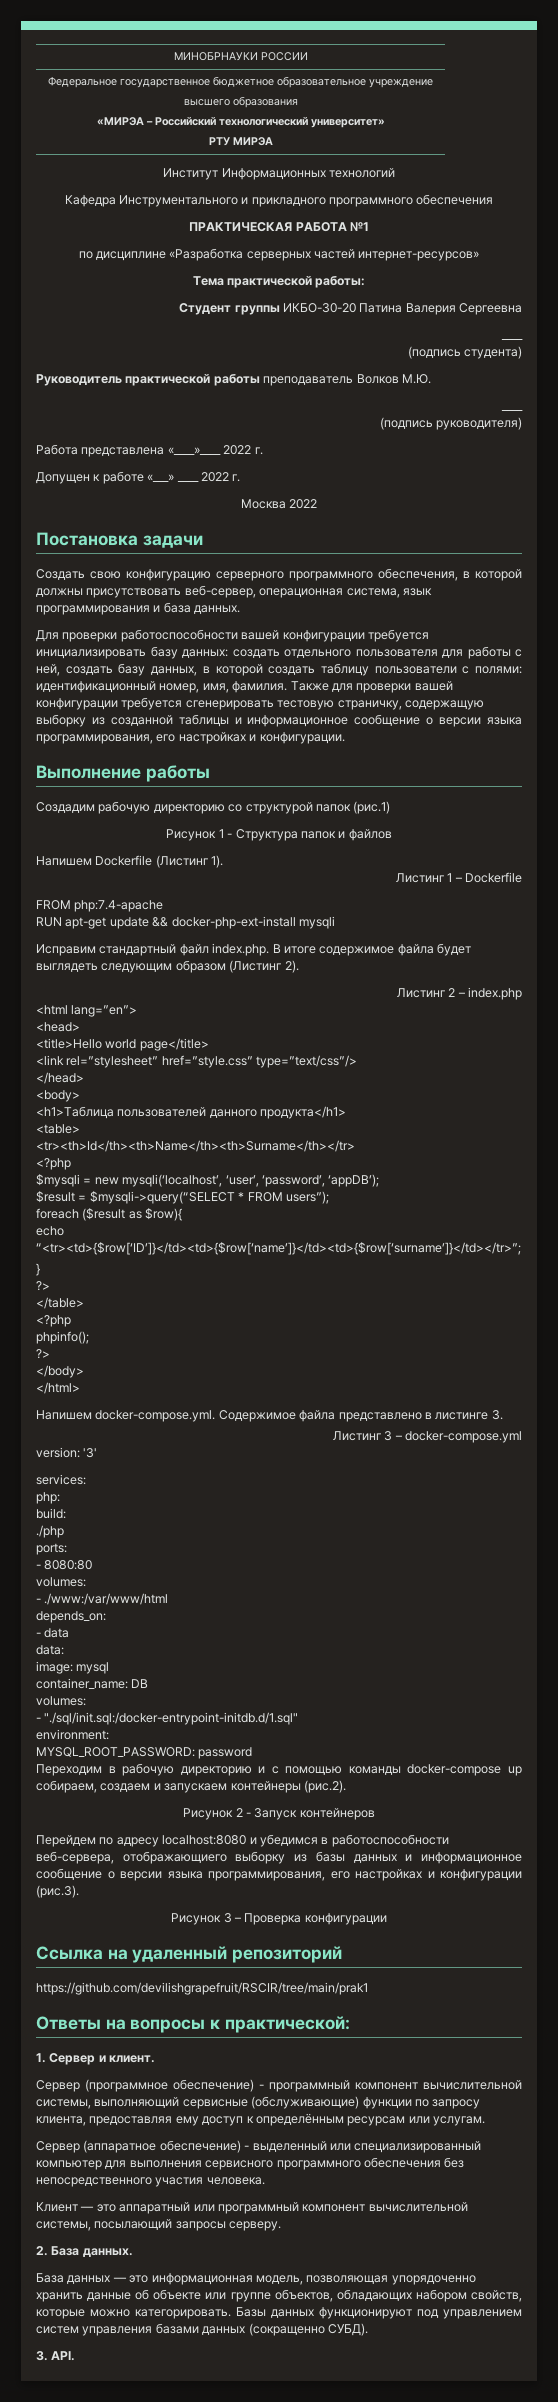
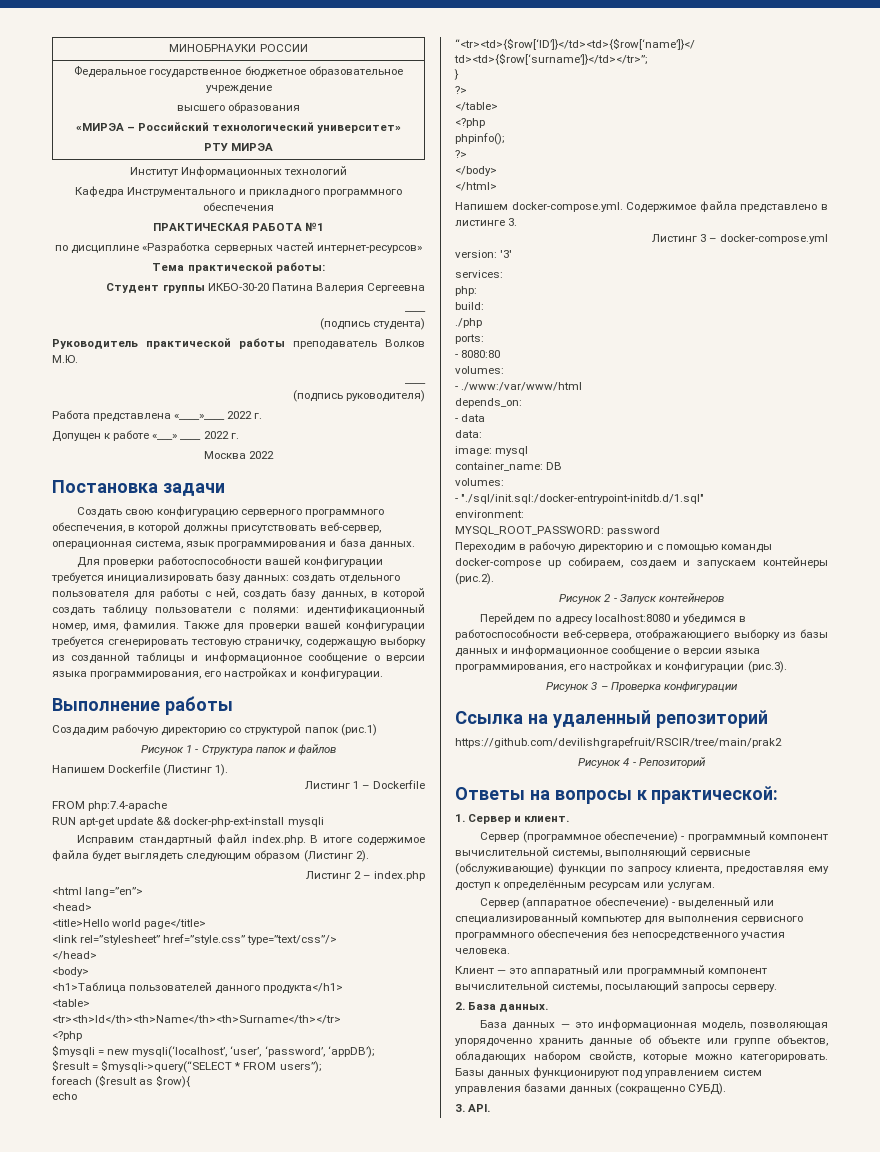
- https://github.com/devilishgrapefruit/RSCIR/tree/main/prak1
+ https://github.com/devilishgrapefruit/RSCIR/tree/main/prak2
+ Рисунок 4 - Репозиторий

